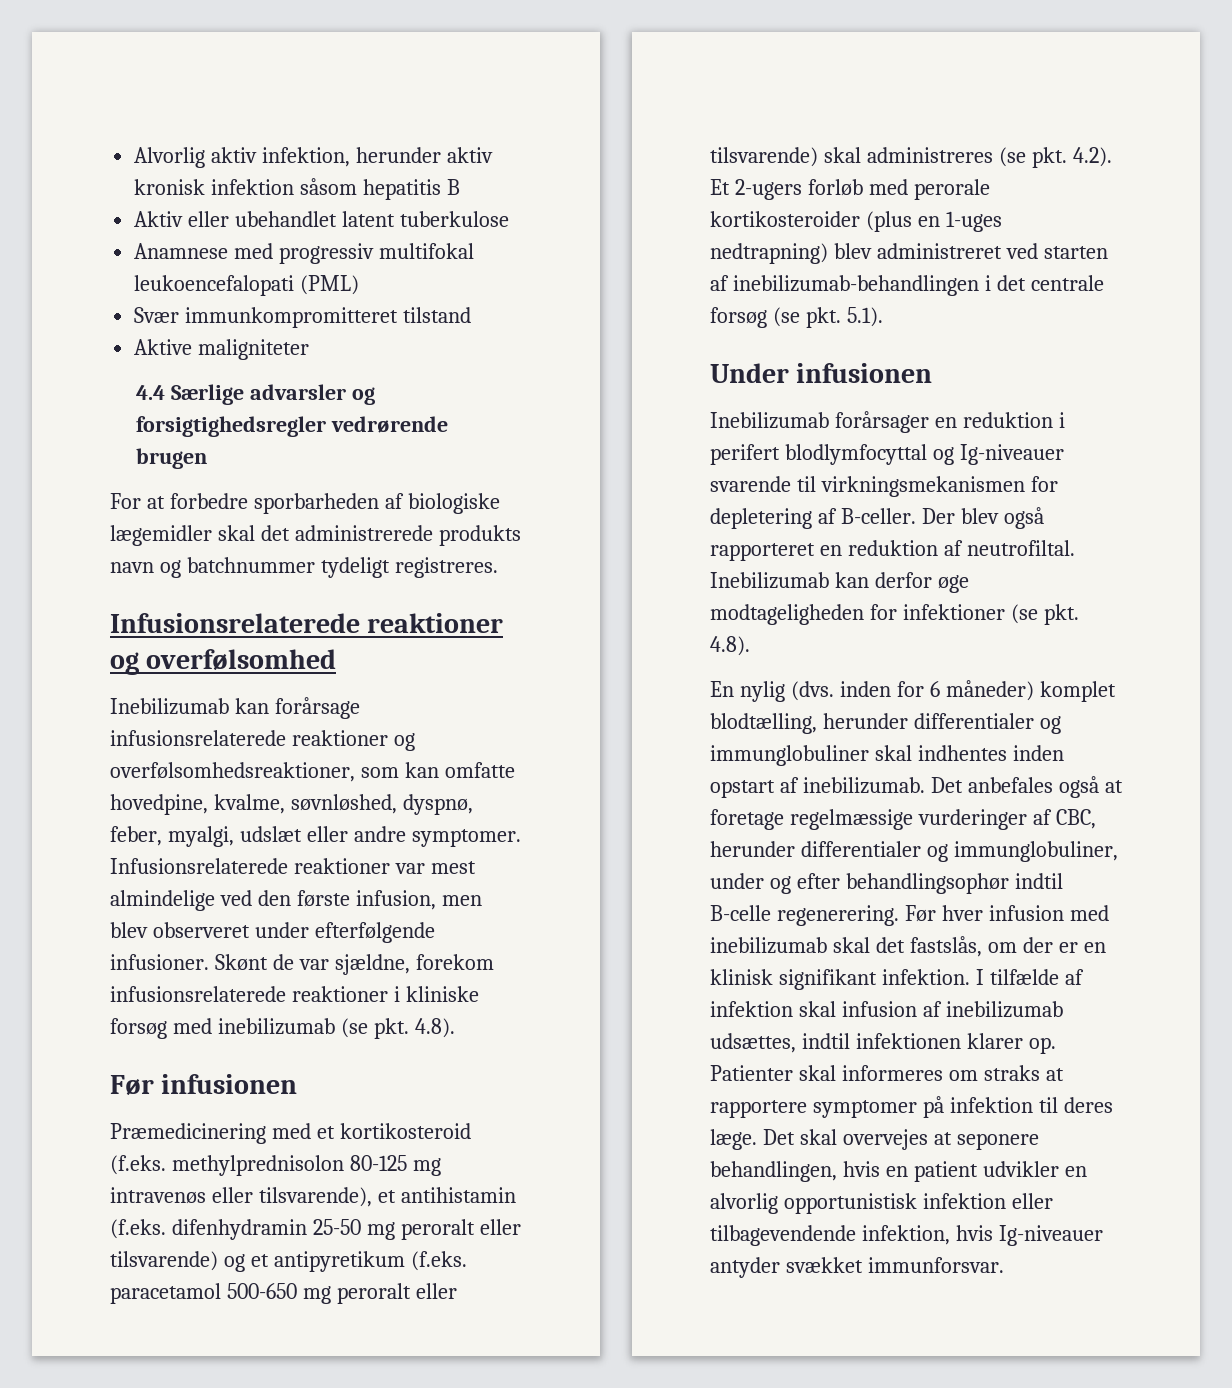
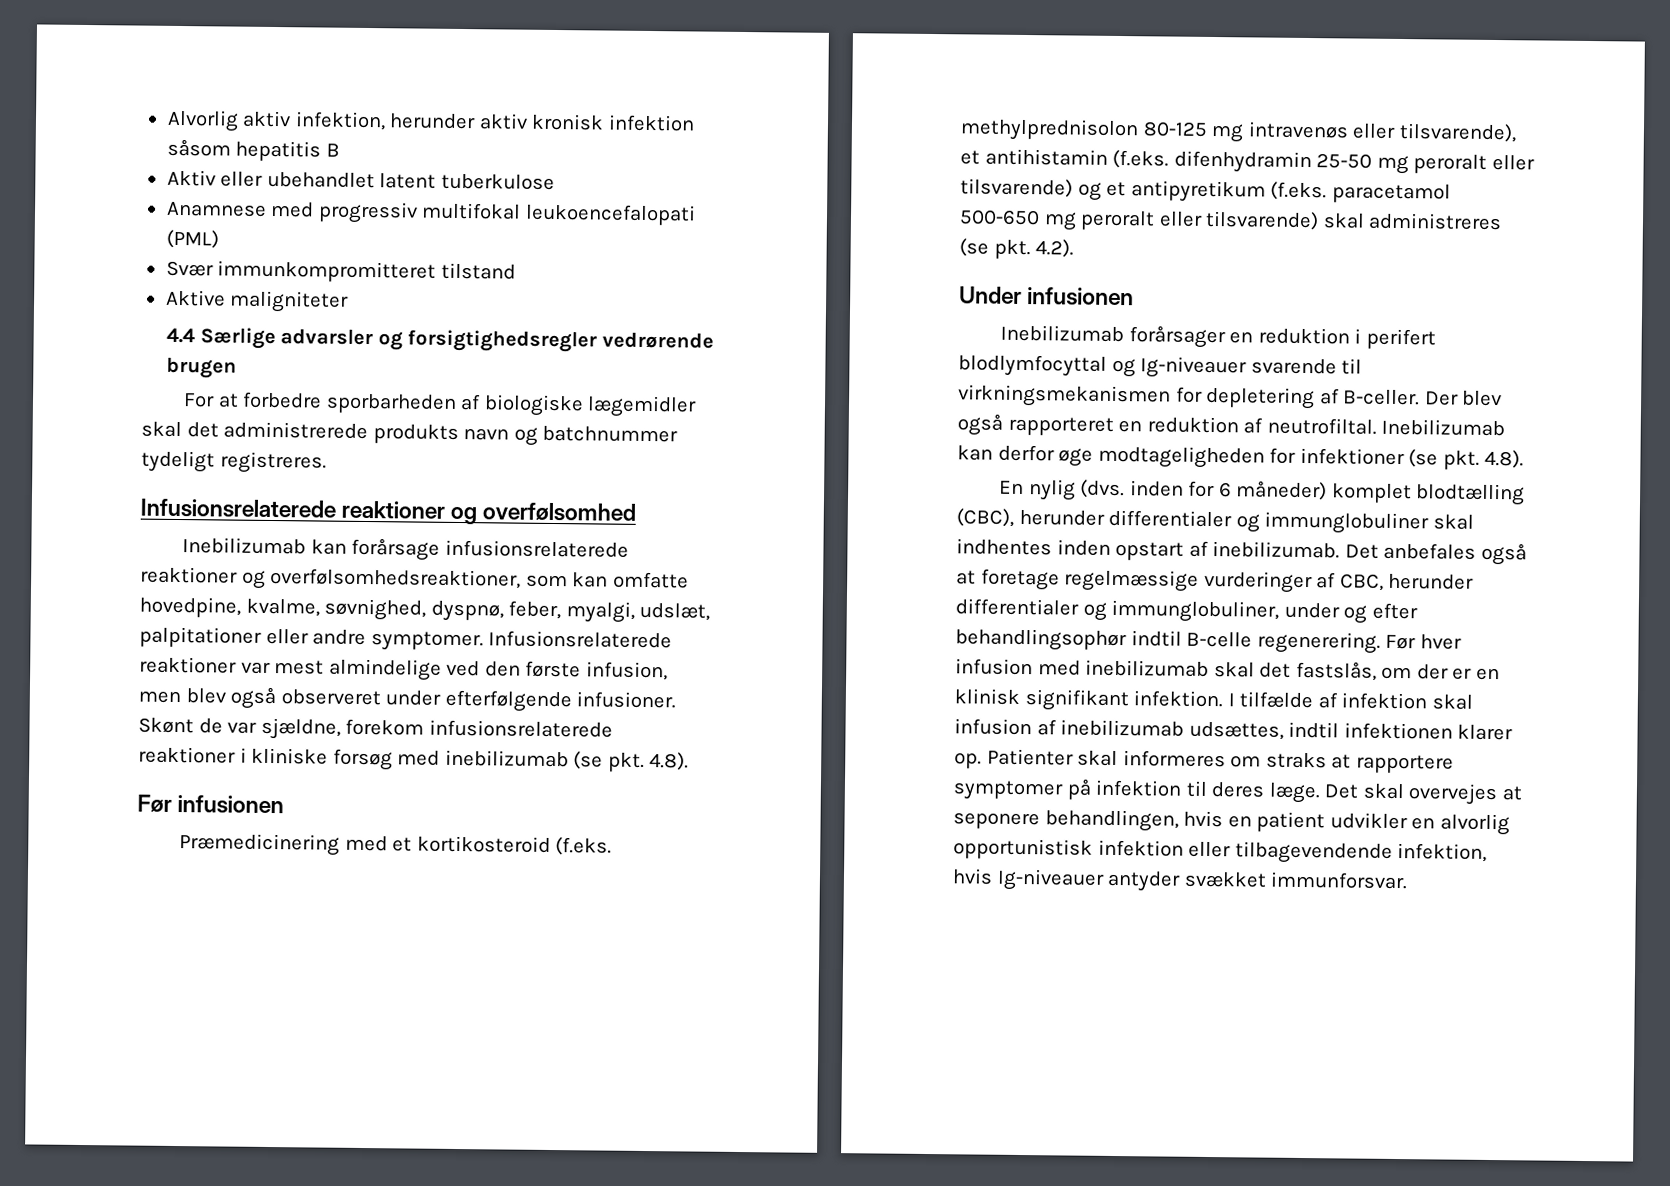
- Inebilizumab kan forårsage infusionsrelaterede reaktioner og overfølsomhedsreaktioner, som kan omfatte hovedpine, kvalme, søvnløshed, dyspnø, feber, myalgi, udslæt eller andre symptomer.
+ Inebilizumab kan forårsage infusionsrelaterede reaktioner og overfølsomhedsreaktioner, som kan omfatte hovedpine, kvalme, søvnighed, dyspnø, feber, myalgi, udslæt, palpitationer eller andre symptomer.
- Infusionsrelaterede reaktioner var mest almindelige ved den første infusion, men blev observeret under efterfølgende infusioner.
+ Infusionsrelaterede reaktioner var mest almindelige ved den første infusion, men blev også observeret under efterfølgende infusioner.
- Præmedicinering med et kortikosteroid (f.eks. methylprednisolon 80-125 mg intravenøs eller tilsvarende), et antihistamin (f.eks. difenhydramin 25-50 mg peroralt eller tilsvarende) og et antipyretikum (f.eks. paracetamol 500-650 mg peroralt eller tilsvarende) skal administreres (se pkt. 4.2). Et 2-ugers forløb med perorale kortikosteroider (plus en 1-uges nedtrapning) blev administreret ved starten af inebilizumab-behandlingen i det centrale forsøg (se pkt. 5.1).
+ Præmedicinering med et kortikosteroid (f.eks. methylprednisolon 80-125 mg intravenøs eller tilsvarende), et antihistamin (f.eks. difenhydramin 25-50 mg peroralt eller tilsvarende) og et antipyretikum (f.eks. paracetamol 500-650 mg peroralt eller tilsvarende) skal administreres (se pkt. 4.2).
- En nylig (dvs. inden for 6 måneder) komplet blodtælling, herunder differentialer og immunglobuliner skal indhentes inden opstart af inebilizumab.
+ En nylig (dvs. inden for 6 måneder) komplet blodtælling (CBC), herunder differentialer og immunglobuliner skal indhentes inden opstart af inebilizumab.

